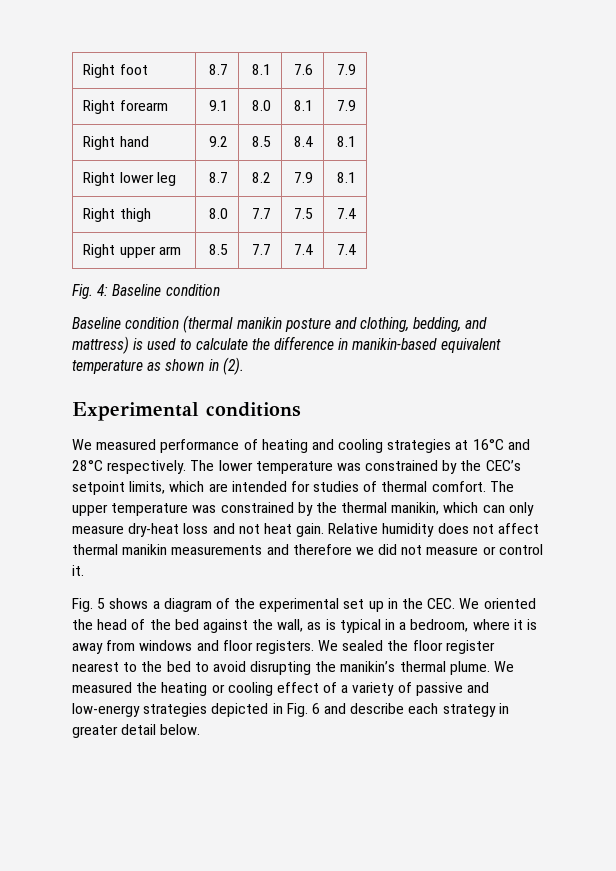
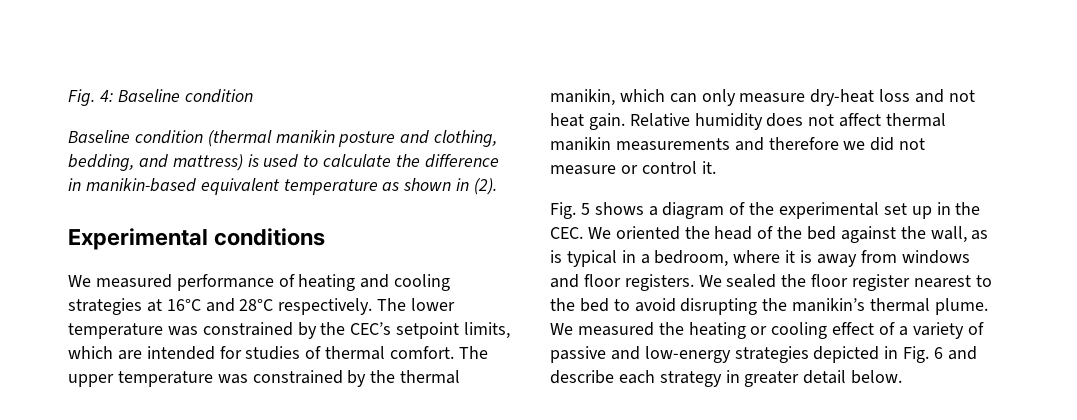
- Right foot | 8.7 | 8.1 | 7.6 | 7.9
- Right forearm | 9.1 | 8.0 | 8.1 | 7.9
- Right hand | 9.2 | 8.5 | 8.4 | 8.1
- Right lower leg | 8.7 | 8.2 | 7.9 | 8.1
- Right thigh | 8.0 | 7.7 | 7.5 | 7.4
- Right upper arm | 8.5 | 7.7 | 7.4 | 7.4

